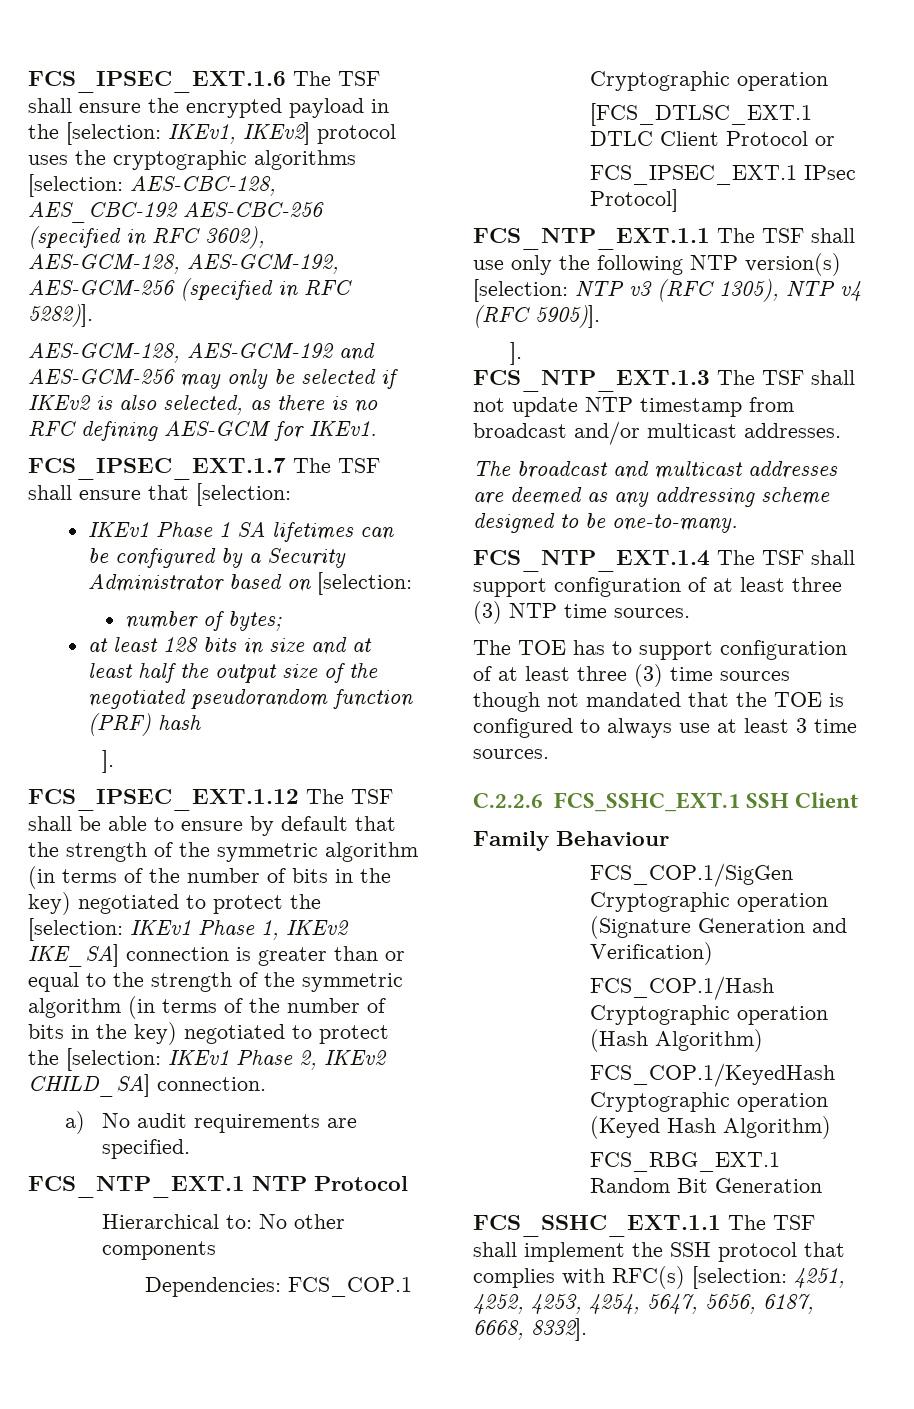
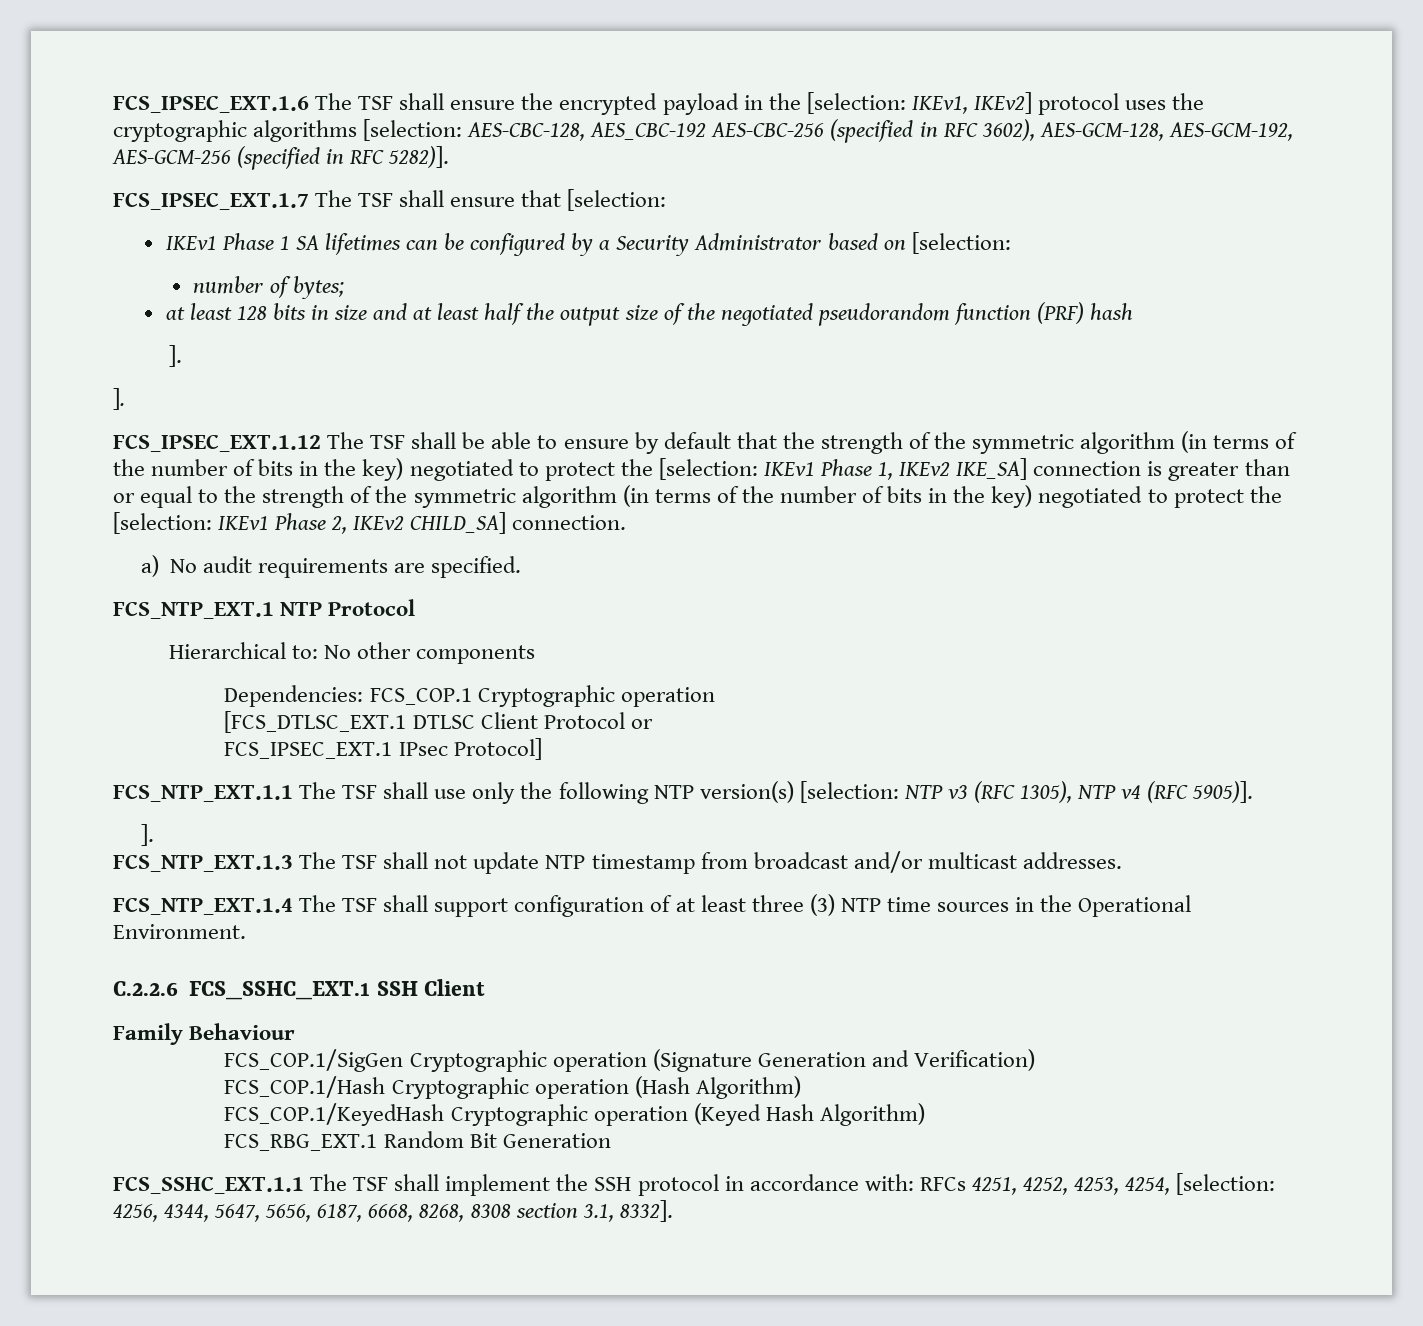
- AES-GCM-128, AES-GCM-192 and AES-GCM-256 may only be selected if IKEv2 is also selected, as there is no RFC defining AES-GCM for IKEv1.
  at least 128 bits in size and at least half the output size of the negotiated pseudorandom function (PRF) hash
+ ].
- [FCS_DTLSC_EXT.1 DTLC Client Protocol or
+ [FCS_DTLSC_EXT.1 DTLSC Client Protocol or
- The broadcast and multicast addresses are deemed as any addressing scheme designed to be one-to-many.
- FCS_NTP_EXT.1.4 The TSF shall support configuration of at least three (3) NTP time sources.
- The TOE has to support configuration of at least three (3) time sources though not mandated that the TOE is configured to always use at least 3 time sources.
+ FCS_NTP_EXT.1.4 The TSF shall support configuration of at least three (3) NTP time sources in the Operational Environment.
- FCS_SSHC_EXT.1.1 The TSF shall implement the SSH protocol that complies with RFC(s) [selection: 4251, 4252, 4253, 4254, 5647, 5656, 6187, 6668, 8332].
+ FCS_SSHC_EXT.1.1 The TSF shall implement the SSH protocol in accordance with: RFCs 4251, 4252, 4253, 4254, [selection: 4256, 4344, 5647, 5656, 6187, 6668, 8268, 8308 section 3.1, 8332].

